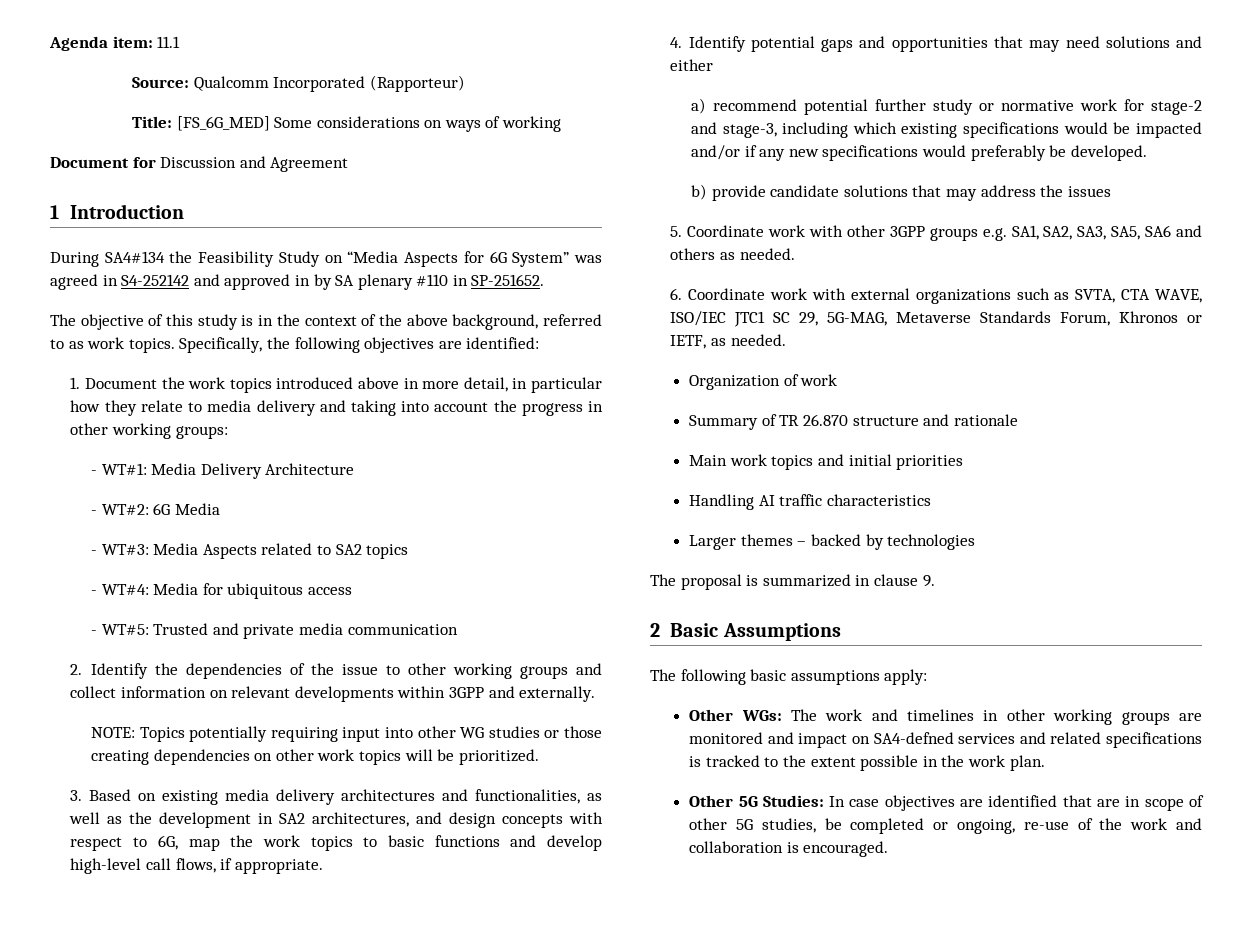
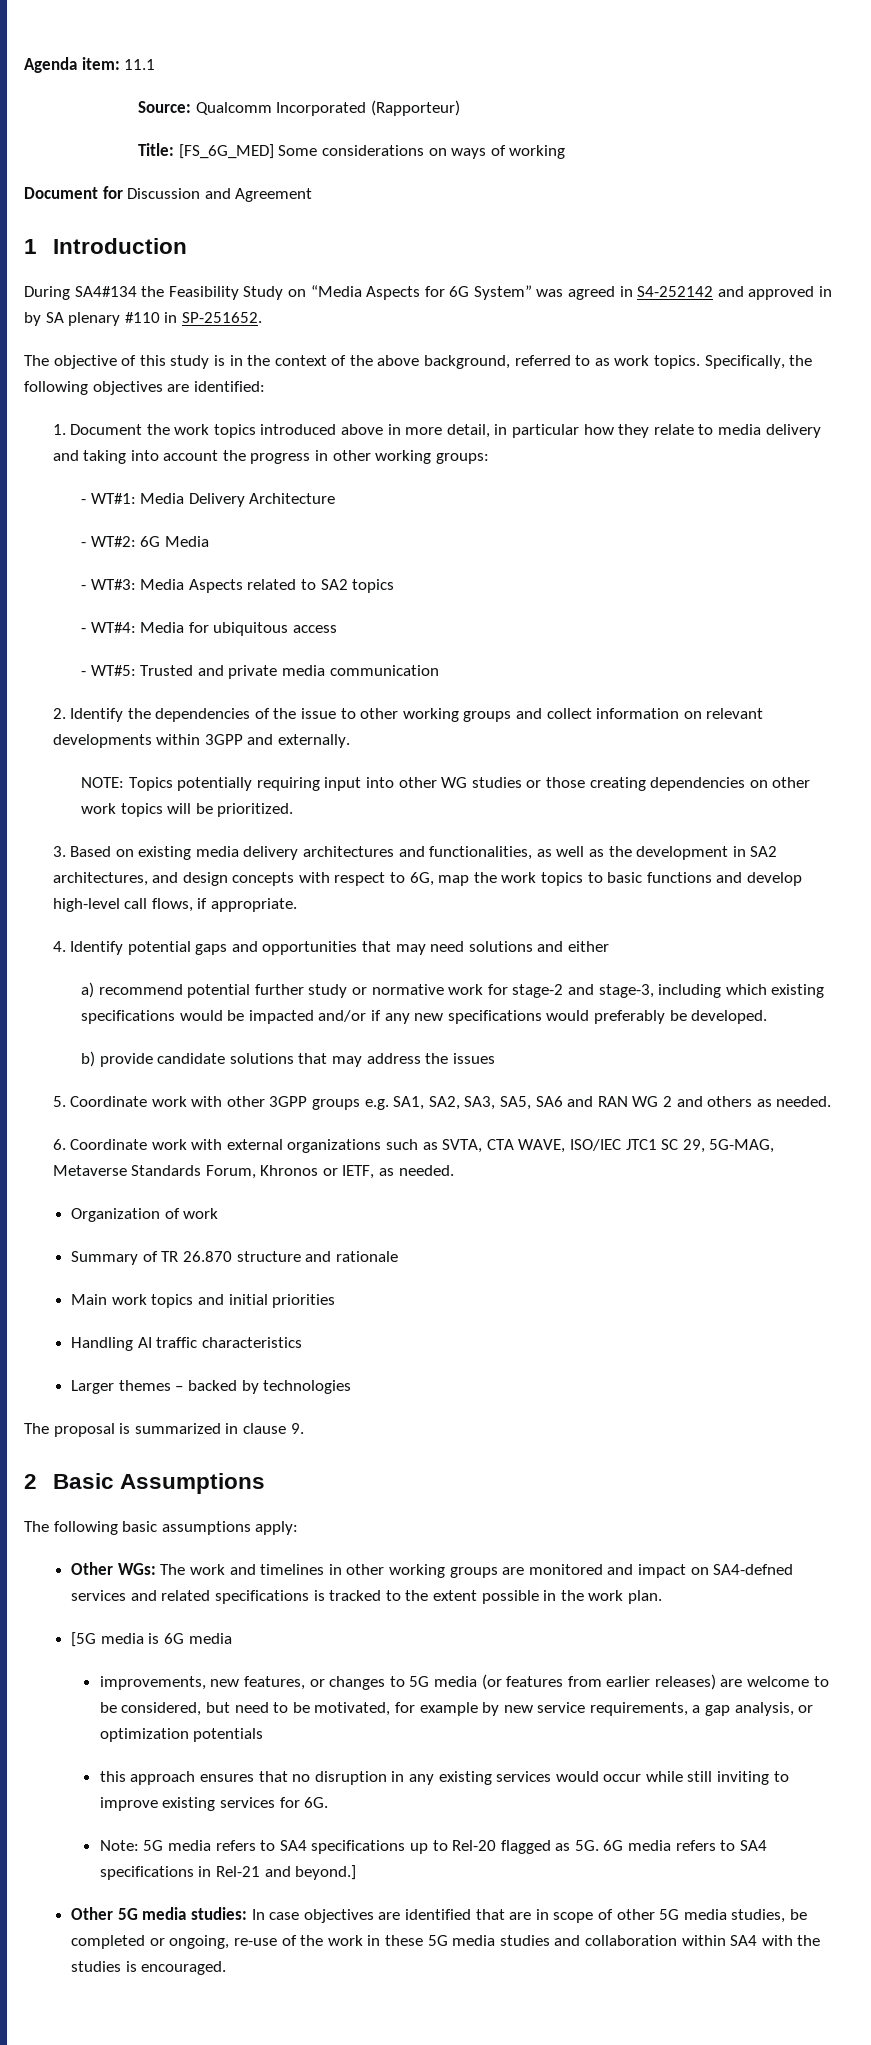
- 5. Coordinate work with other 3GPP groups e.g. SA1, SA2, SA3, SA5, SA6 and others as needed.
+ 5. Coordinate work with other 3GPP groups e.g. SA1, SA2, SA3, SA5, SA6 and RAN WG 2 and others as needed.
+ [5G media is 6G media
+ improvements, new features, or changes to 5G media (or features from earlier releases) are welcome to be considered, but need to be motivated, for example by new service requirements, a gap analysis, or optimization potentials
+ this approach ensures that no disruption in any existing services would occur while still inviting to improve existing services for 6G.
+ Note: 5G media refers to SA4 specifications up to Rel-20 flagged as 5G. 6G media refers to SA4 specifications in Rel-21 and beyond.]
- Other 5G Studies: In case objectives are identified that are in scope of other 5G studies, be completed or ongoing, re-use of the work and collaboration is encouraged.
+ Other 5G media studies: In case objectives are identified that are in scope of other 5G media studies, be completed or ongoing, re-use of the work in these 5G media studies and collaboration within SA4 with the studies is encouraged.

